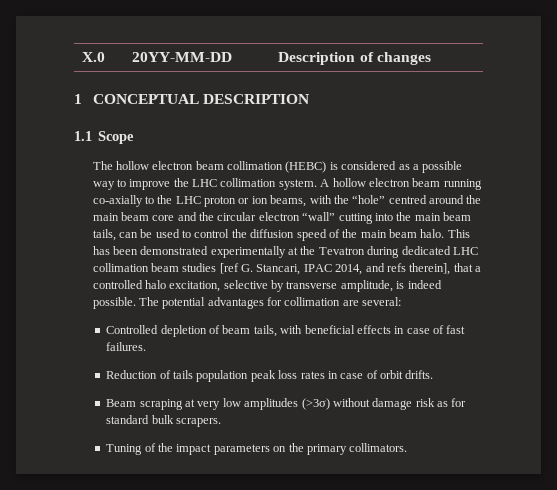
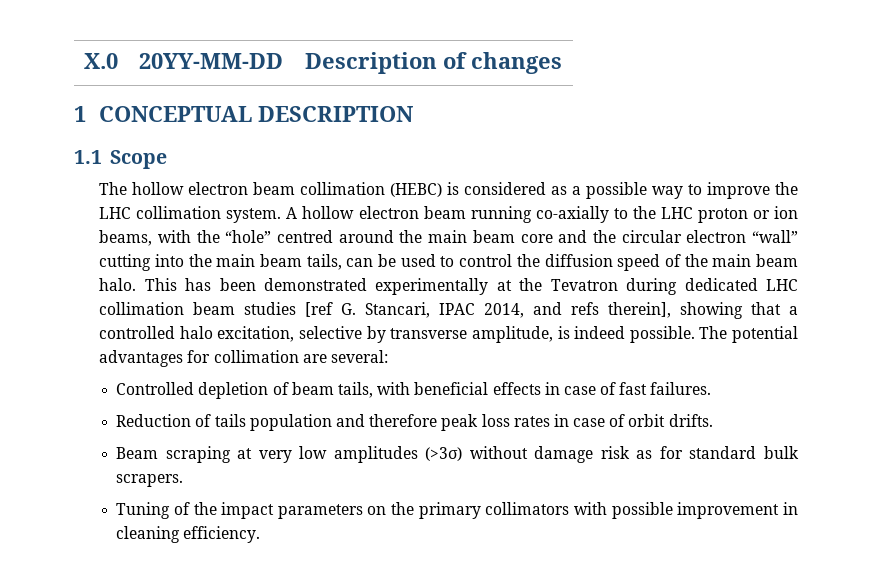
- This has been demonstrated experimentally at the Tevatron during dedicated LHC collimation beam studies [ref G. Stancari, IPAC 2014, and refs therein], that a controlled halo excitation, selective by transverse amplitude, is indeed possible.
+ This has been demonstrated experimentally at the Tevatron during dedicated LHC collimation beam studies [ref G. Stancari, IPAC 2014, and refs therein], showing that a controlled halo excitation, selective by transverse amplitude, is indeed possible.
- Reduction of tails population peak loss rates in case of orbit drifts.
+ Reduction of tails population and therefore peak loss rates in case of orbit drifts.
- Tuning of the impact parameters on the primary collimators.
+ Tuning of the impact parameters on the primary collimators with possible improvement in cleaning efficiency.

